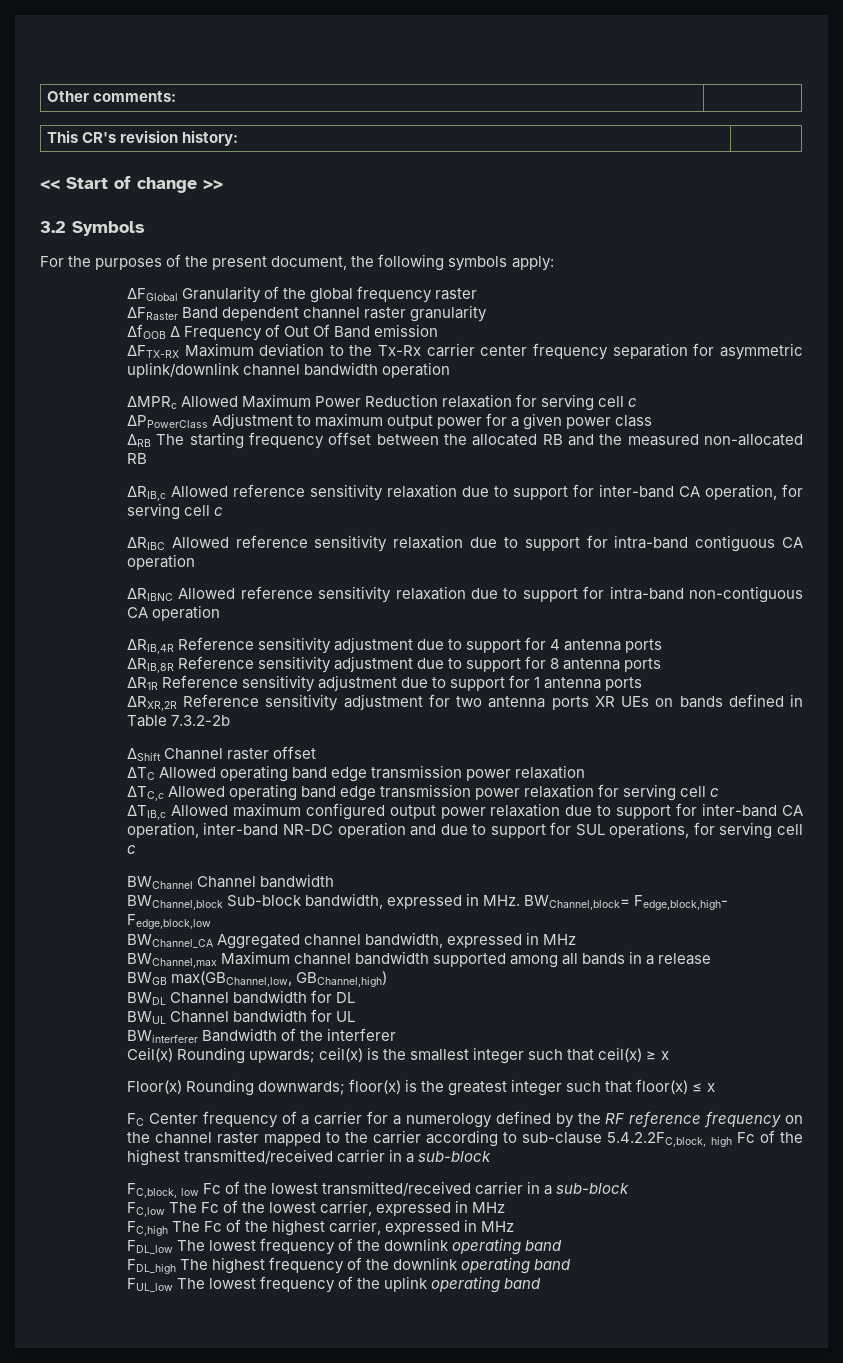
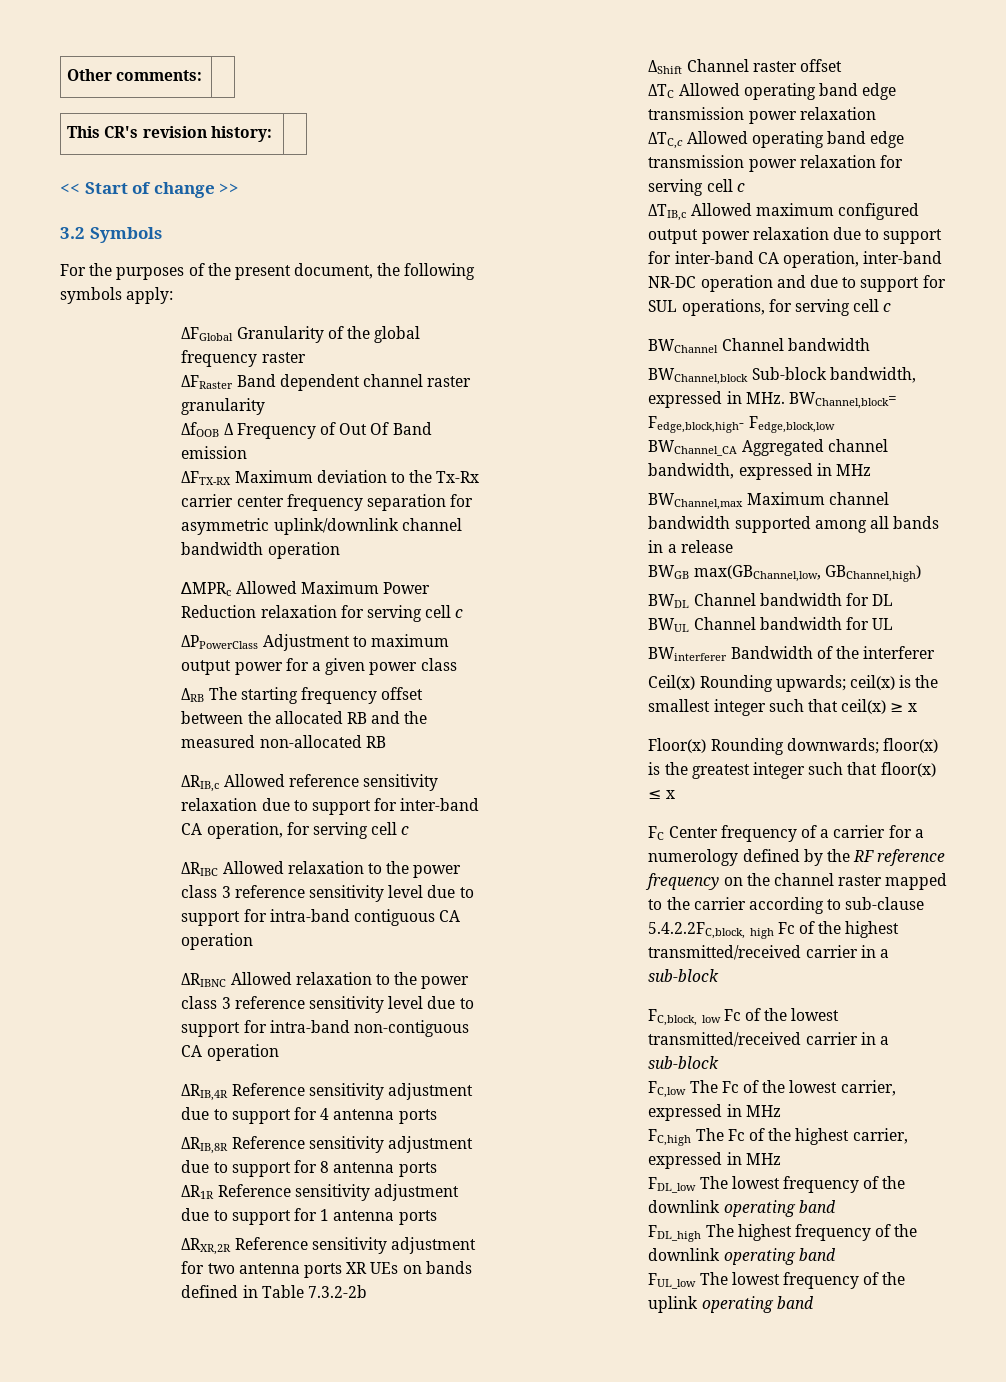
- ΔRIBC Allowed reference sensitivity relaxation due to support for intra-band contiguous CA operation
+ ΔRIBC Allowed relaxation to the power class 3 reference sensitivity level due to support for intra-band contiguous CA operation
- ΔRIBNC Allowed reference sensitivity relaxation due to support for intra-band non-contiguous CA operation
+ ΔRIBNC Allowed relaxation to the power class 3 reference sensitivity level due to support for intra-band non-contiguous CA operation

